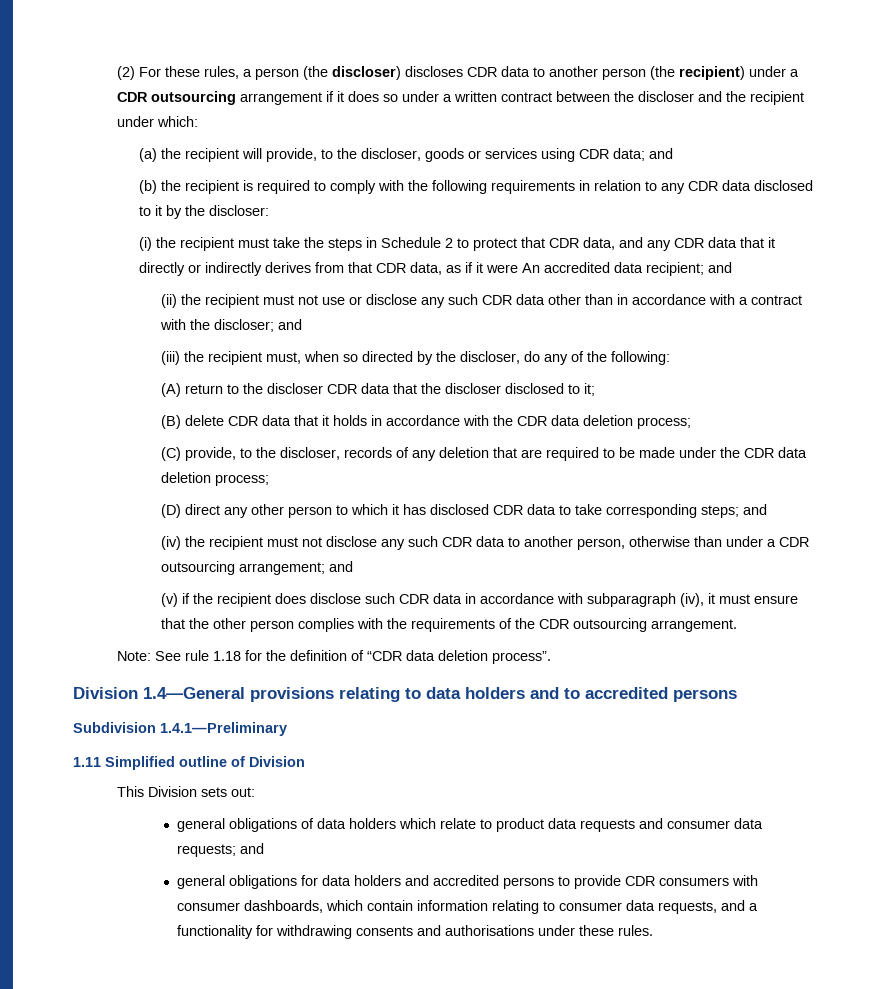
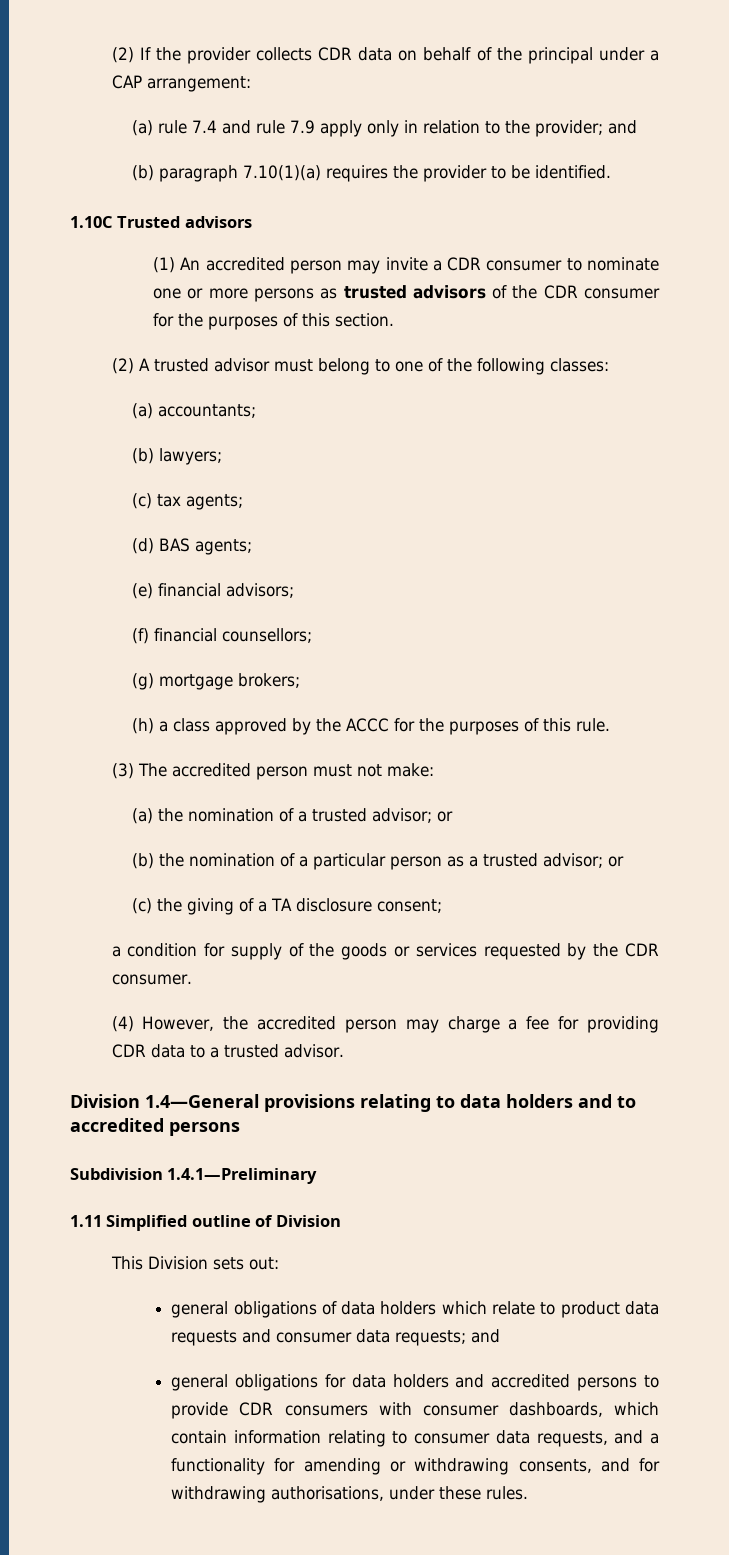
- (2) For these rules, a person (the discloser) discloses CDR data to another person (the recipient) under a CDR outsourcing arrangement if it does so under a written contract between the discloser and the recipient under which:
- (a) the recipient will provide, to the discloser, goods or services using CDR data; and
- (b) the recipient is required to comply with the following requirements in relation to any CDR data disclosed to it by the discloser:
- (i) the recipient must take the steps in Schedule 2 to protect that CDR data, and any CDR data that it directly or indirectly derives from that CDR data, as if it were An accredited data recipient; and
- (ii) the recipient must not use or disclose any such CDR data other than in accordance with a contract with the discloser; and
- (iii) the recipient must, when so directed by the discloser, do any of the following:
- (A) return to the discloser CDR data that the discloser disclosed to it;
- (B) delete CDR data that it holds in accordance with the CDR data deletion process;
- (C) provide, to the discloser, records of any deletion that are required to be made under the CDR data deletion process;
- (D) direct any other person to which it has disclosed CDR data to take corresponding steps; and
- (iv) the recipient must not disclose any such CDR data to another person, otherwise than under a CDR outsourcing arrangement; and
- (v) if the recipient does disclose such CDR data in accordance with subparagraph (iv), it must ensure that the other person complies with the requirements of the CDR outsourcing arrangement.
- Note: See rule 1.18 for the definition of “CDR data deletion process”.
+ (2) If the provider collects CDR data on behalf of the principal under a CAP arrangement:
+ (a) rule 7.4 and rule 7.9 apply only in relation to the provider; and
+ (b) paragraph 7.10(1)(a) requires the provider to be identified.
+ 1.10C Trusted advisors
+ (1) An accredited person may invite a CDR consumer to nominate one or more persons as trusted advisors of the CDR consumer for the purposes of this section.
+ (2) A trusted advisor must belong to one of the following classes:
+ (a) accountants;
+ (b) lawyers;
+ (c) tax agents;
+ (d) BAS agents;
+ (e) financial advisors;
+ (f) financial counsellors;
+ (g) mortgage brokers;
+ (h) a class approved by the ACCC for the purposes of this rule.
+ (3) The accredited person must not make:
+ (a) the nomination of a trusted advisor; or
+ (b) the nomination of a particular person as a trusted advisor; or
+ (c) the giving of a TA disclosure consent;
+ a condition for supply of the goods or services requested by the CDR consumer.
+ (4) However, the accredited person may charge a fee for providing CDR data to a trusted advisor.
- general obligations for data holders and accredited persons to provide CDR consumers with consumer dashboards, which contain information relating to consumer data requests, and a functionality for withdrawing consents and authorisations under these rules.
+ general obligations for data holders and accredited persons to provide CDR consumers with consumer dashboards, which contain information relating to consumer data requests, and a functionality for amending or withdrawing consents, and for withdrawing authorisations, under these rules.

